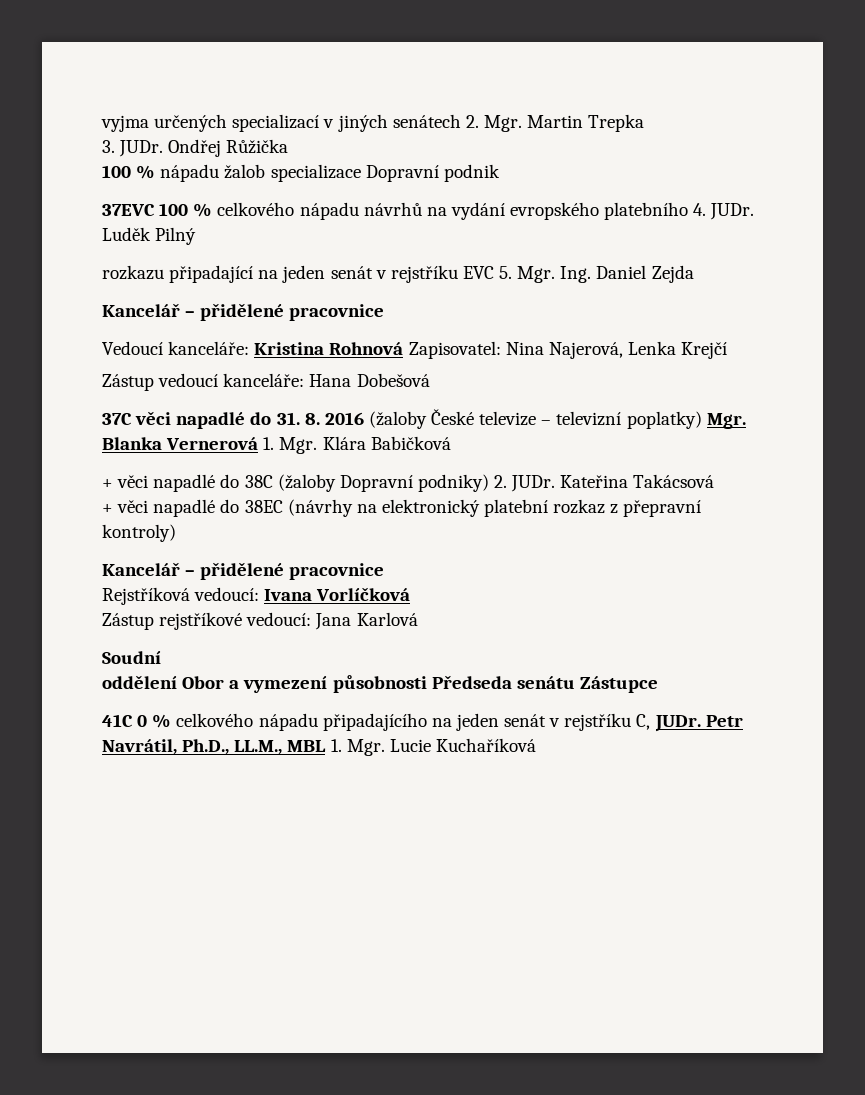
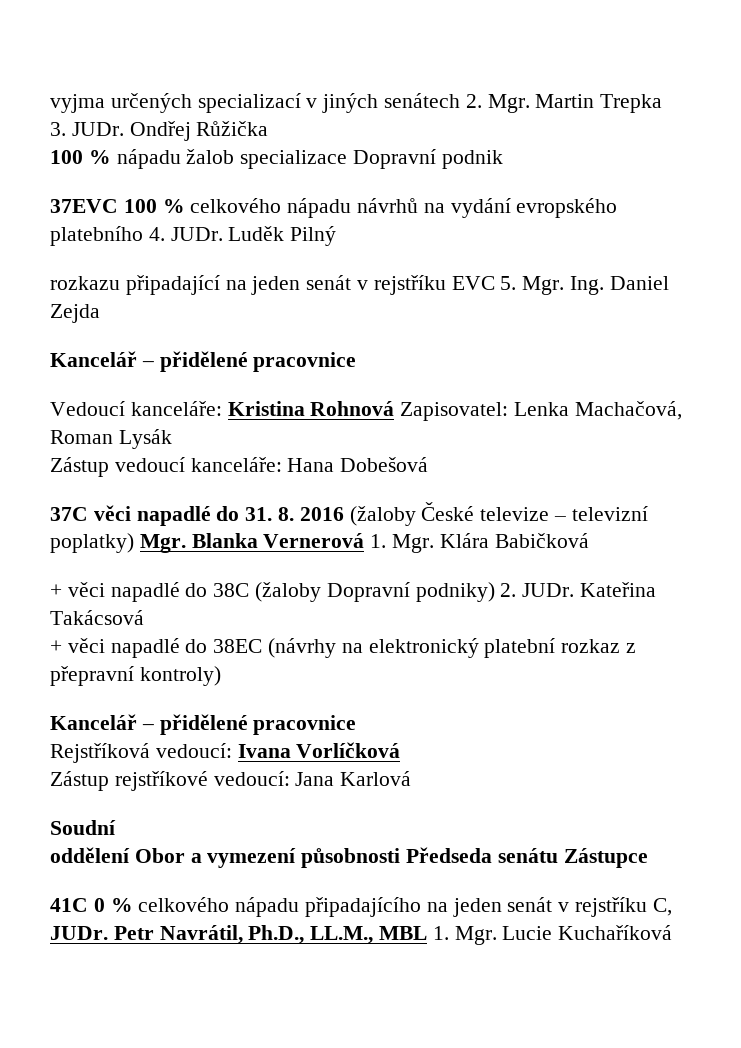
- Vedoucí kanceláře: Kristina Rohnová Zapisovatel: Nina Najerová, Lenka Krejčí
+ Vedoucí kanceláře: Kristina Rohnová Zapisovatel: Lenka Machačová, Roman Lysák

